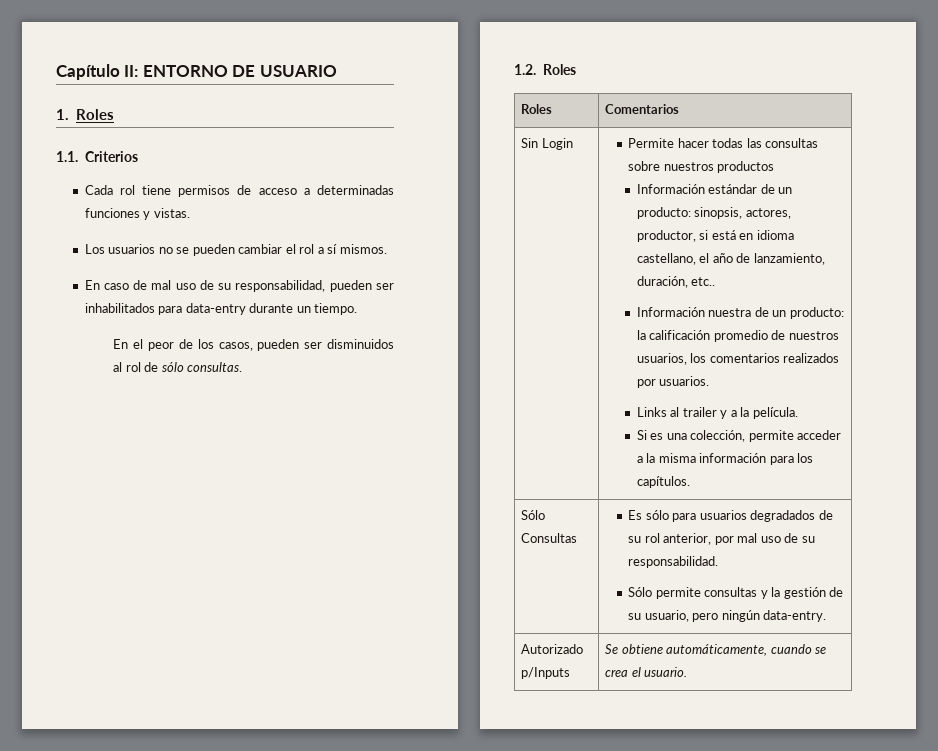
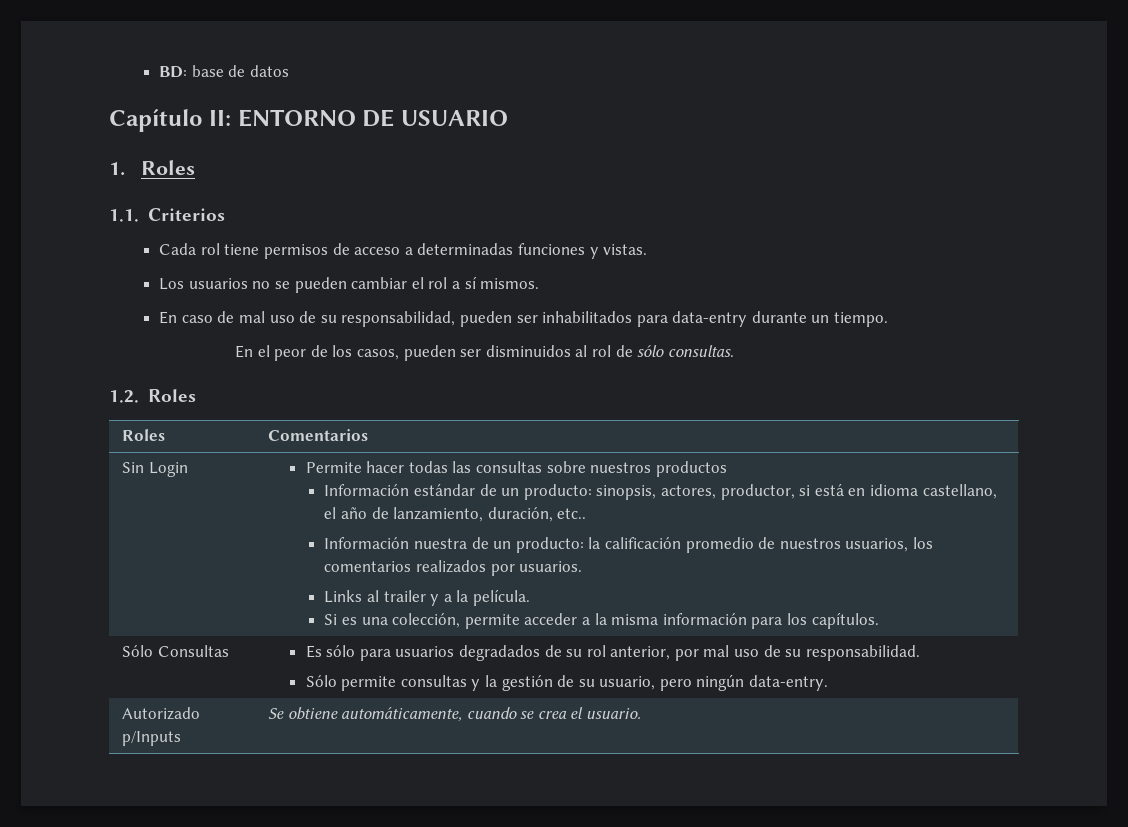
+ BD: base de datos

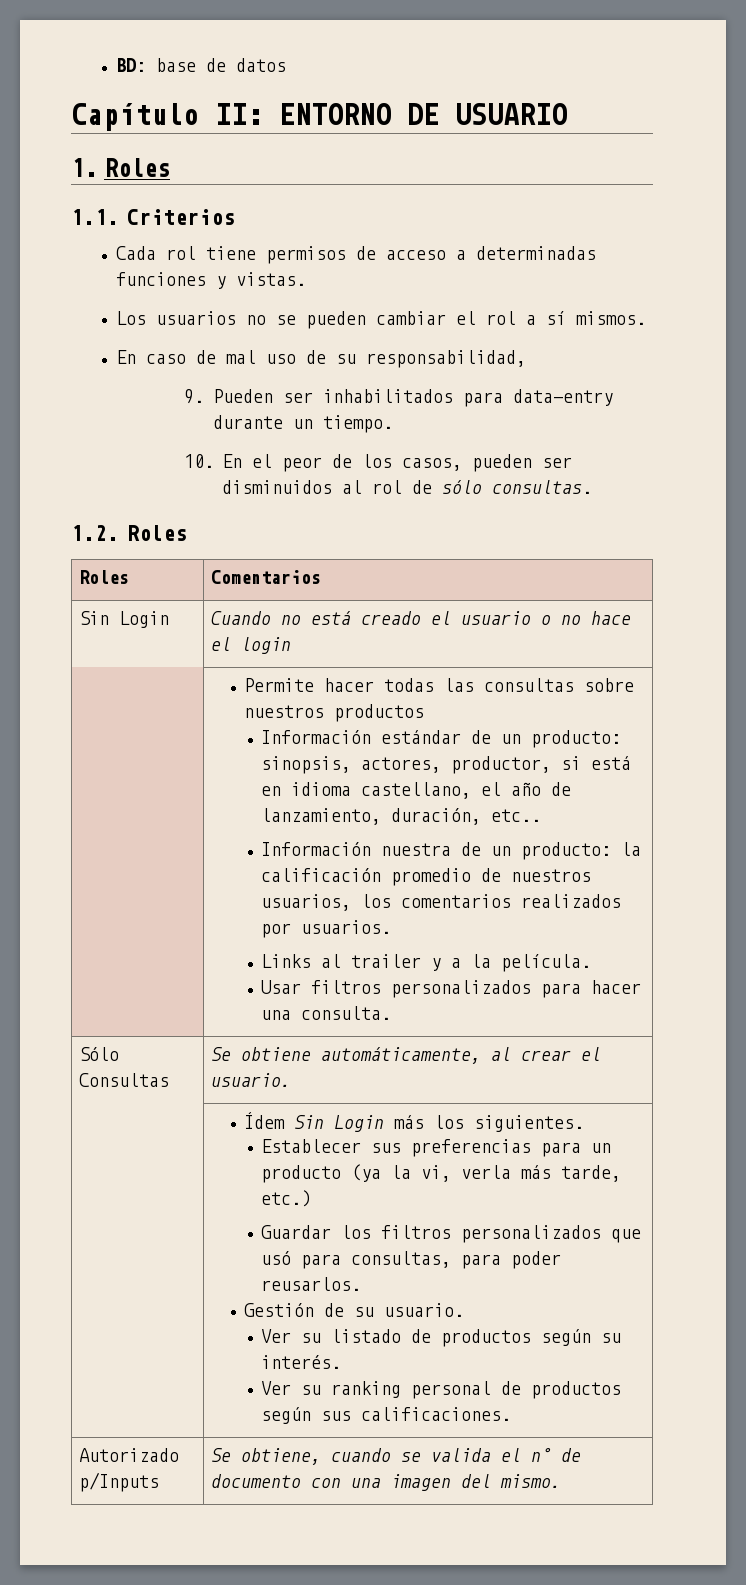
- En caso de mal uso de su responsabilidad, pueden ser inhabilitados para data-entry durante un tiempo.
+ En caso de mal uso de su responsabilidad,
+ 9. Pueden ser inhabilitados para data-entry durante un tiempo.
- En el peor de los casos, pueden ser disminuidos al rol de sólo consultas.
+ 10. En el peor de los casos, pueden ser disminuidos al rol de sólo consultas.
+ Cuando no está creado el usuario o no hace el login
- Si es una colección, permite acceder a la misma información para los capítulos.
- Sólo Consultas | Es sólo para usuarios degradados de su rol anterior, por mal uso de su responsabilidad.
- Sólo permite consultas y la gestión de su usuario, pero ningún data-entry.
- Autorizado p/Inputs | Se obtiene automáticamente, cuando se crea el usuario.
+ Usar filtros personalizados para hacer una consulta.
+ Sólo Consultas | Se obtiene automáticamente, al crear el usuario.
+ | Ídem Sin Login más los siguientes.
+ Establecer sus preferencias para un producto (ya la vi, verla más tarde, etc.)
+ Guardar los filtros personalizados que usó para consultas, para poder reusarlos.
+ Gestión de su usuario.
+ Ver su listado de productos según su interés.
+ Ver su ranking personal de productos según sus calificaciones.
+ Autorizado p/Inputs | Se obtiene, cuando se valida el n° de documento con una imagen del mismo.

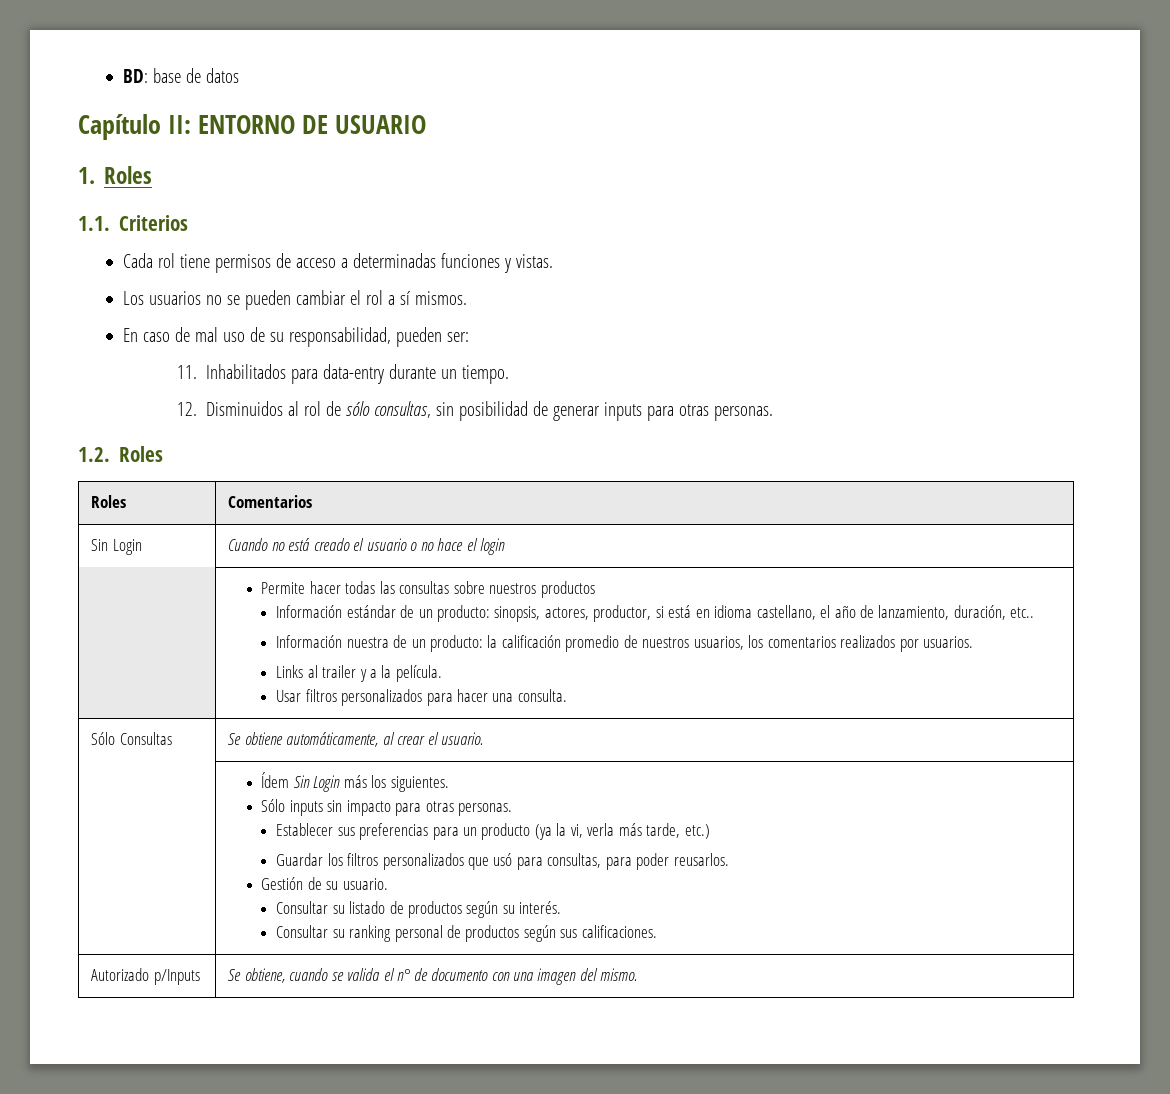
- En caso de mal uso de su responsabilidad,
- 9. Pueden ser inhabilitados para data-entry durante un tiempo.
+ En caso de mal uso de su responsabilidad, pueden ser:
+ 11. Inhabilitados para data-entry durante un tiempo.
- 10. En el peor de los casos, pueden ser disminuidos al rol de sólo consultas.
+ 12. Disminuidos al rol de sólo consultas, sin posibilidad de generar inputs para otras personas.
+ Sólo inputs sin impacto para otras personas.
- Ver su listado de productos según su interés.
+ Consultar su listado de productos según su interés.
- Ver su ranking personal de productos según sus calificaciones.
+ Consultar su ranking personal de productos según sus calificaciones.

